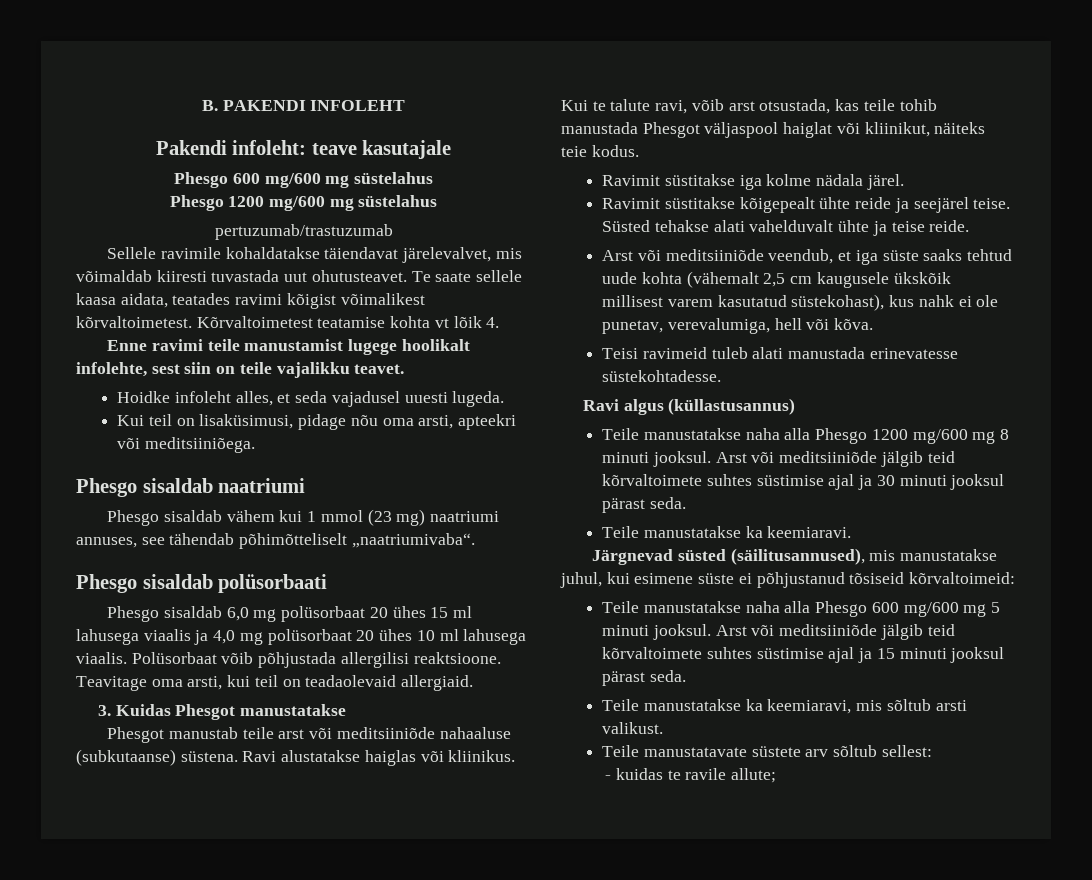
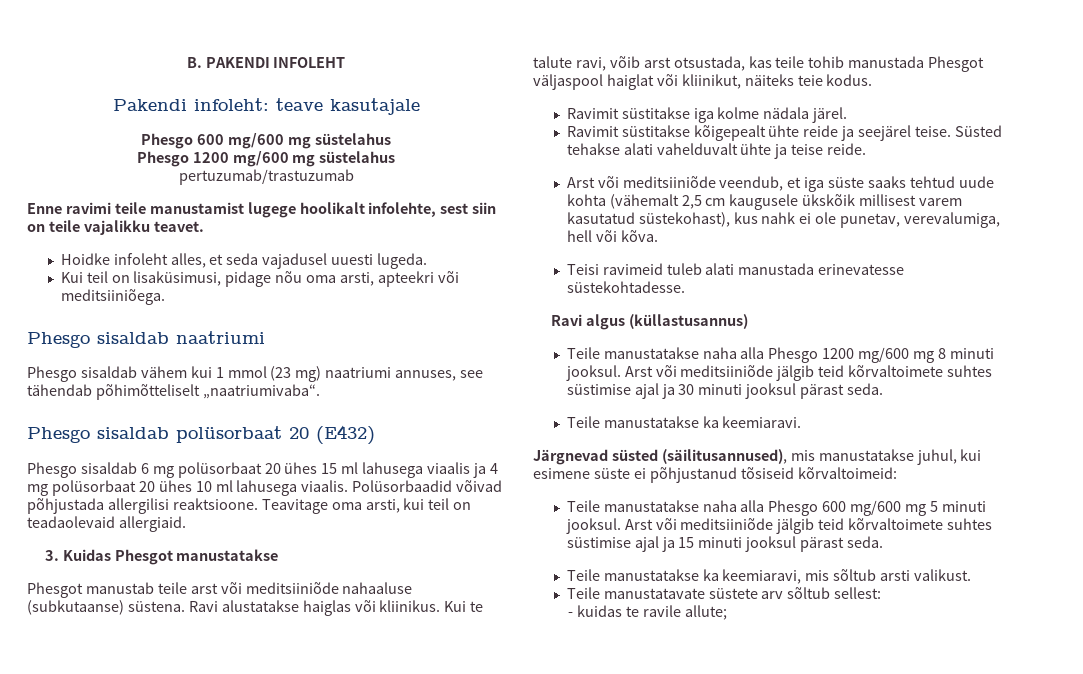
- Sellele ravimile kohaldatakse täiendavat järelevalvet, mis võimaldab kiiresti tuvastada uut ohutusteavet. Te saate sellele kaasa aidata, teatades ravimi kõigist võimalikest kõrvaltoimetest. Kõrvaltoimetest teatamise kohta vt lõik 4.
- Phesgo sisaldab polüsorbaati
- Phesgo sisaldab 6,0 mg polüsorbaat 20 ühes 15 ml lahusega viaalis ja 4,0 mg polüsorbaat 20 ühes 10 ml lahusega viaalis.
+ Phesgo sisaldab polüsorbaat 20 (E432)
+ Phesgo sisaldab 6 mg polüsorbaat 20 ühes 15 ml lahusega viaalis ja 4 mg polüsorbaat 20 ühes 10 ml lahusega viaalis.
- Polüsorbaat võib põhjustada allergilisi reaktsioone.
+ Polüsorbaadid võivad põhjustada allergilisi reaktsioone.

